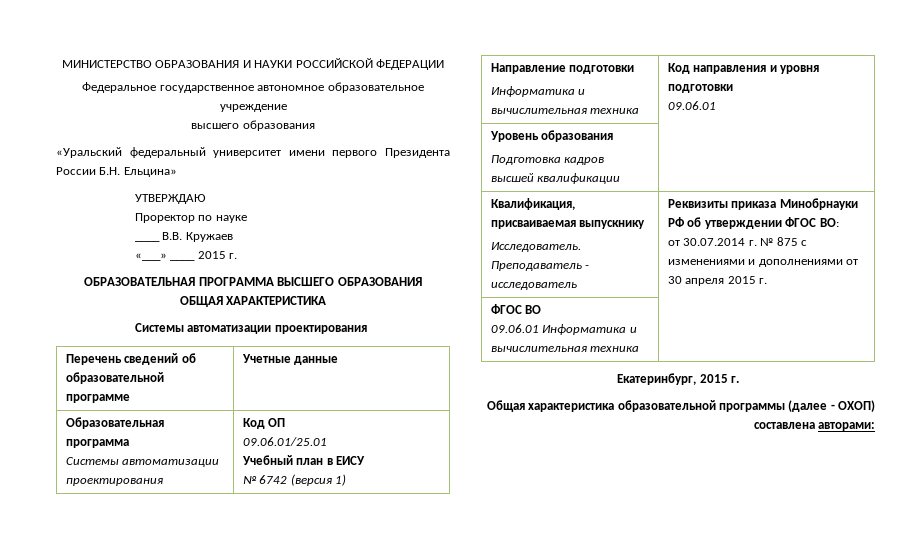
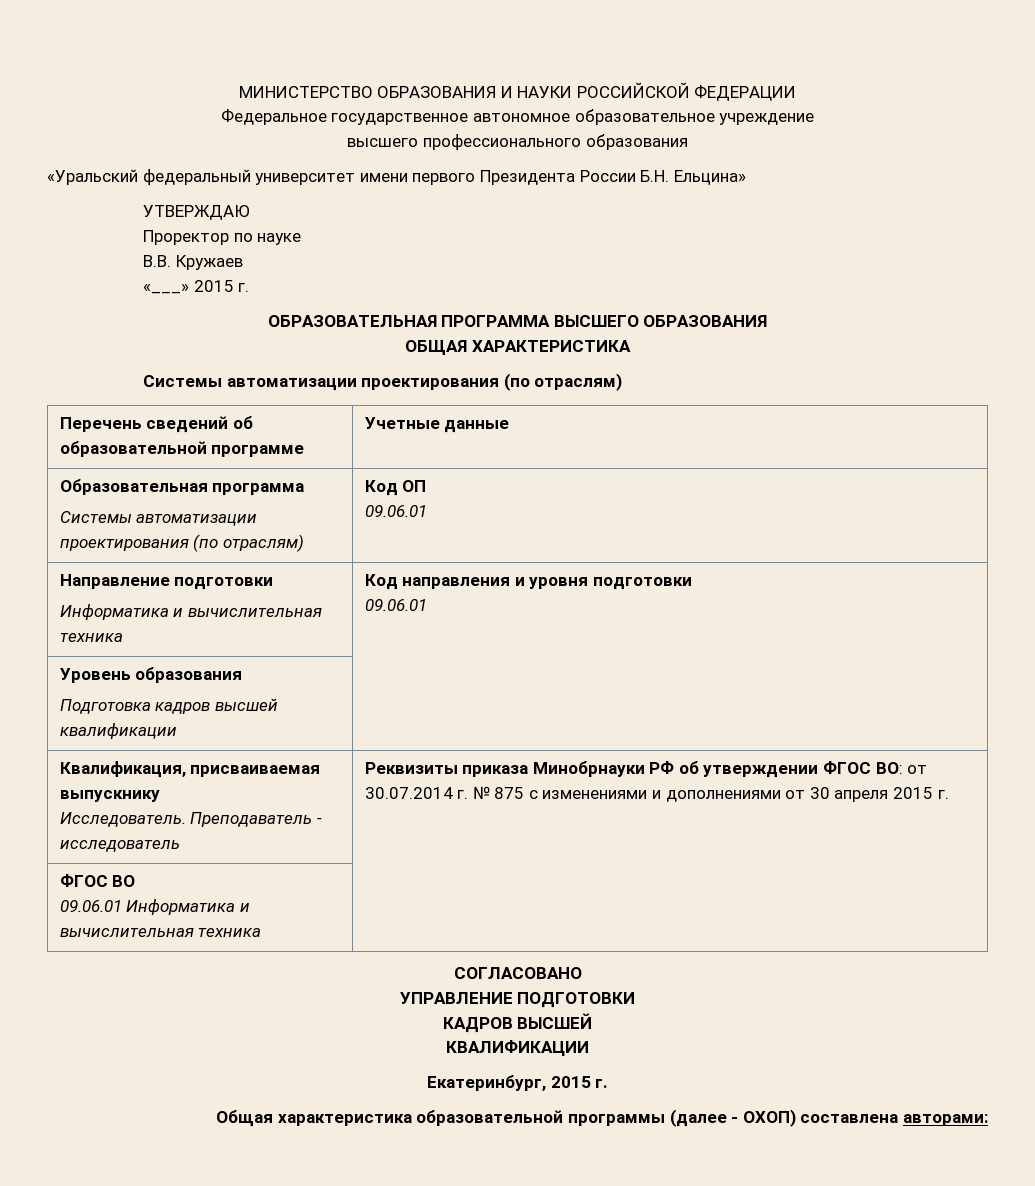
- высшего образования
+ высшего профессионального образования
- ____ В.В. Кружаев
+ В.В. Кружаев
- «___» ____ 2015 г.
+ «___» 2015 г.
  ОБЩАЯ ХАРАКТЕРИСТИКА
- Системы автоматизации проектирования
+ Системы автоматизации проектирования (по отраслям)
  Образовательная программа
- Системы автоматизации проектирования | Код ОП
- 09.06.01/25.01
- Учебный план в ЕИСУ
- № 6742 (версия 1)
+ Системы автоматизации проектирования (по отраслям) | Код ОП
+ 09.06.01
  Квалификация, присваиваемая выпускнику
- Исследователь. Преподаватель - исследователь | Реквизиты приказа Минобрнауки РФ об утверждении ФГОС ВО:
- от 30.07.2014 г. № 875 с изменениями и дополнениями от 30 апреля 2015 г.
+ Исследователь. Преподаватель - исследователь | Реквизиты приказа Минобрнауки РФ об утверждении ФГОС ВО: от 30.07.2014 г. № 875 с изменениями и дополнениями от 30 апреля 2015 г.
+ СОГЛАСОВАНО
+ УПРАВЛЕНИЕ ПОДГОТОВКИ
+ КАДРОВ ВЫСШЕЙ
+ КВАЛИФИКАЦИИ

